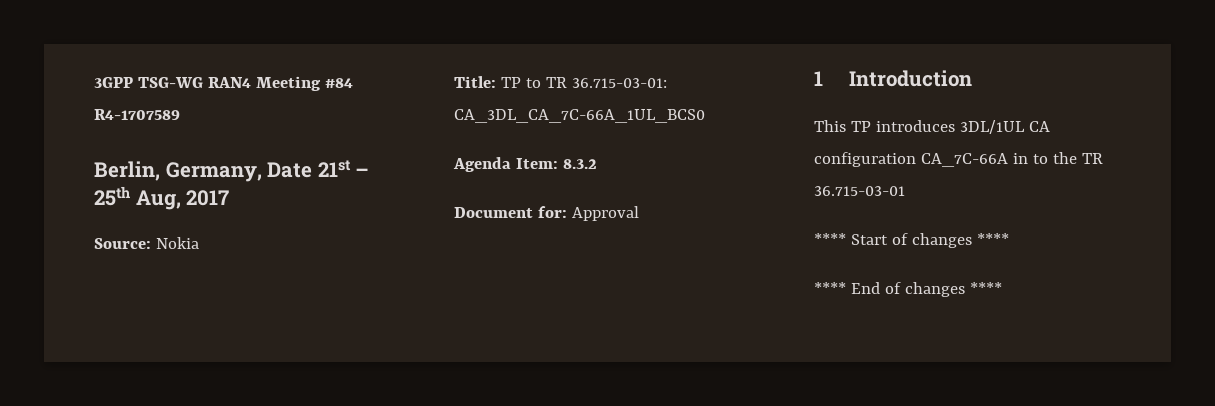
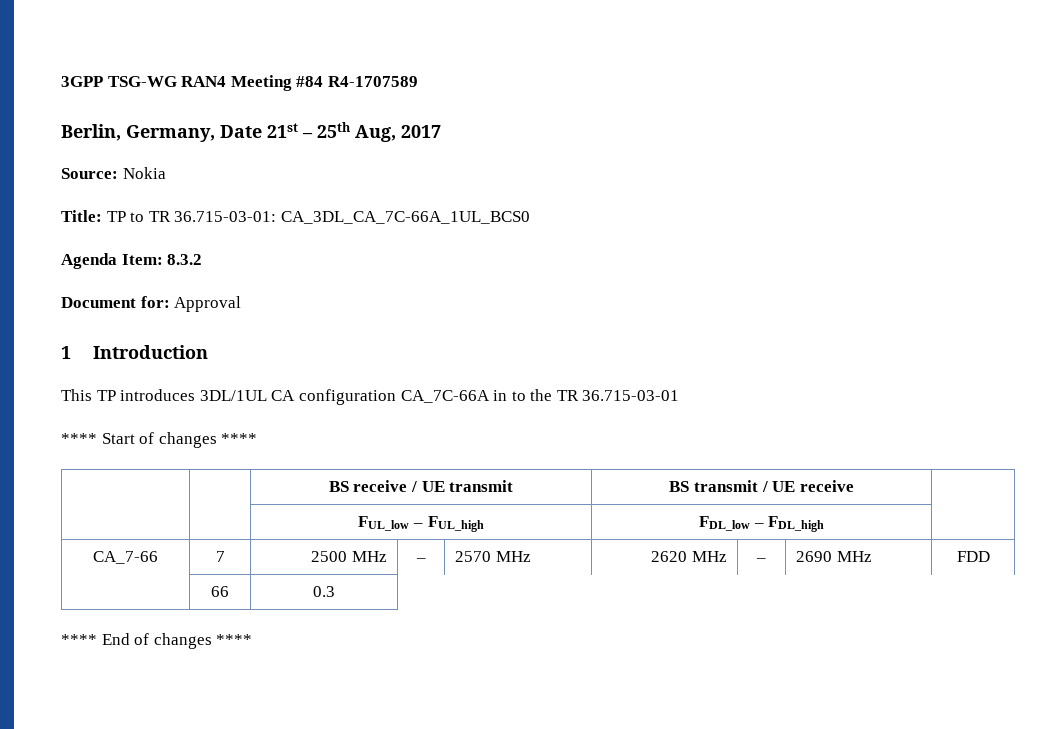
+ | | BS receive / UE transmit | BS transmit / UE receive |
+ | | FUL_low – FUL_high | FDL_low – FDL_high |
+ CA_7-66 | 7 | 2500 MHz | – | 2570 MHz | 2620 MHz | – | 2690 MHz | FDD
+ | 66 | 0.3

